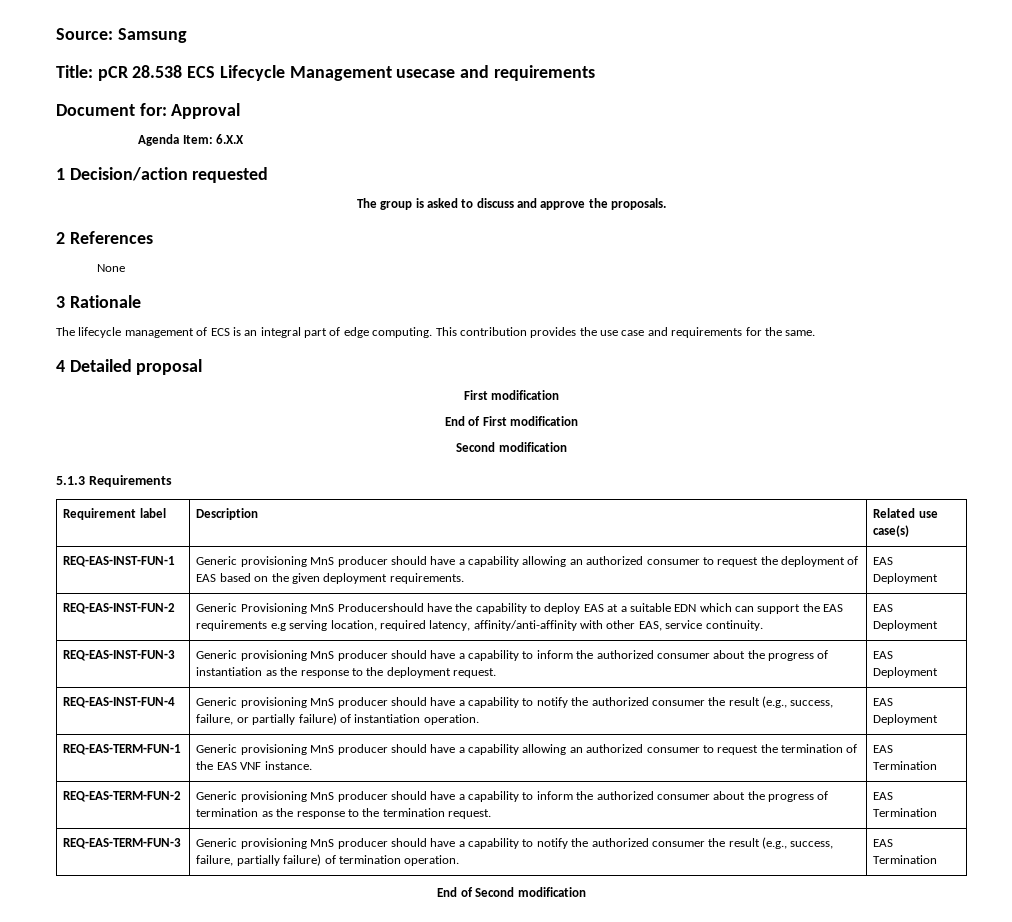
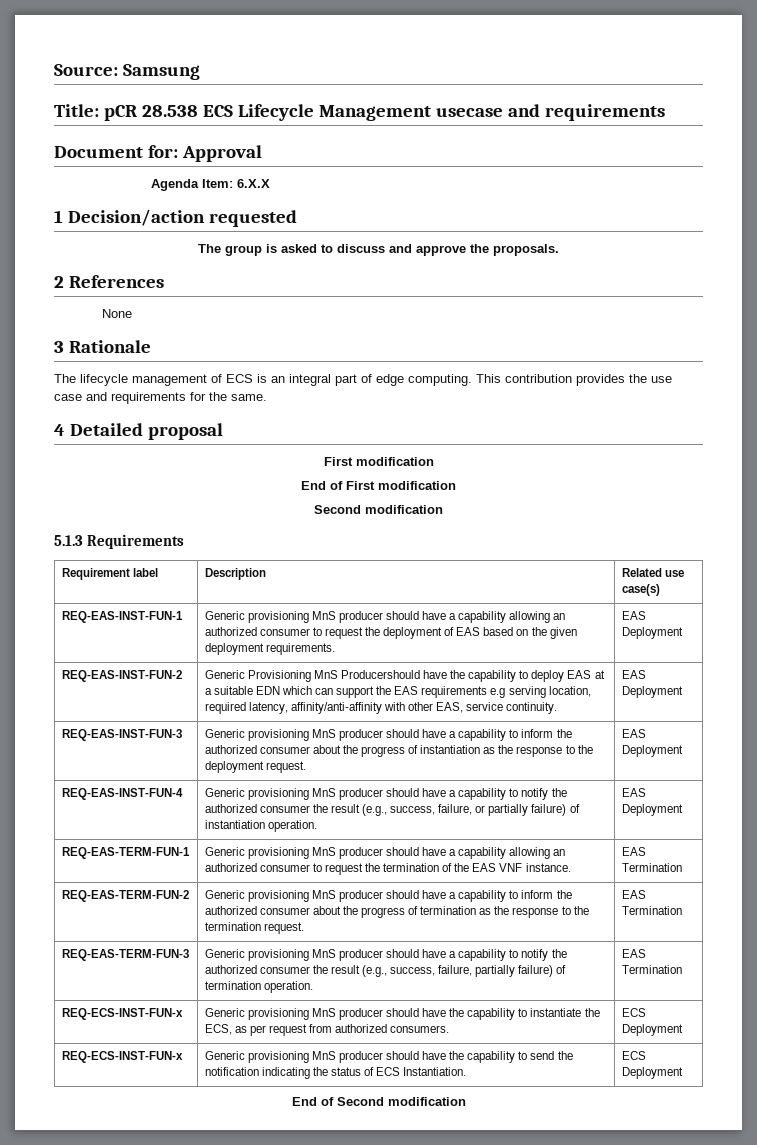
+ REQ-ECS-INST-FUN-x | Generic provisioning MnS producer should have the capability to instantiate the ECS, as per request from authorized consumers. | ECS Deployment
+ REQ-ECS-INST-FUN-x | Generic provisioning MnS producer should have the capability to send the notification indicating the status of ECS Instantiation. | ECS Deployment

